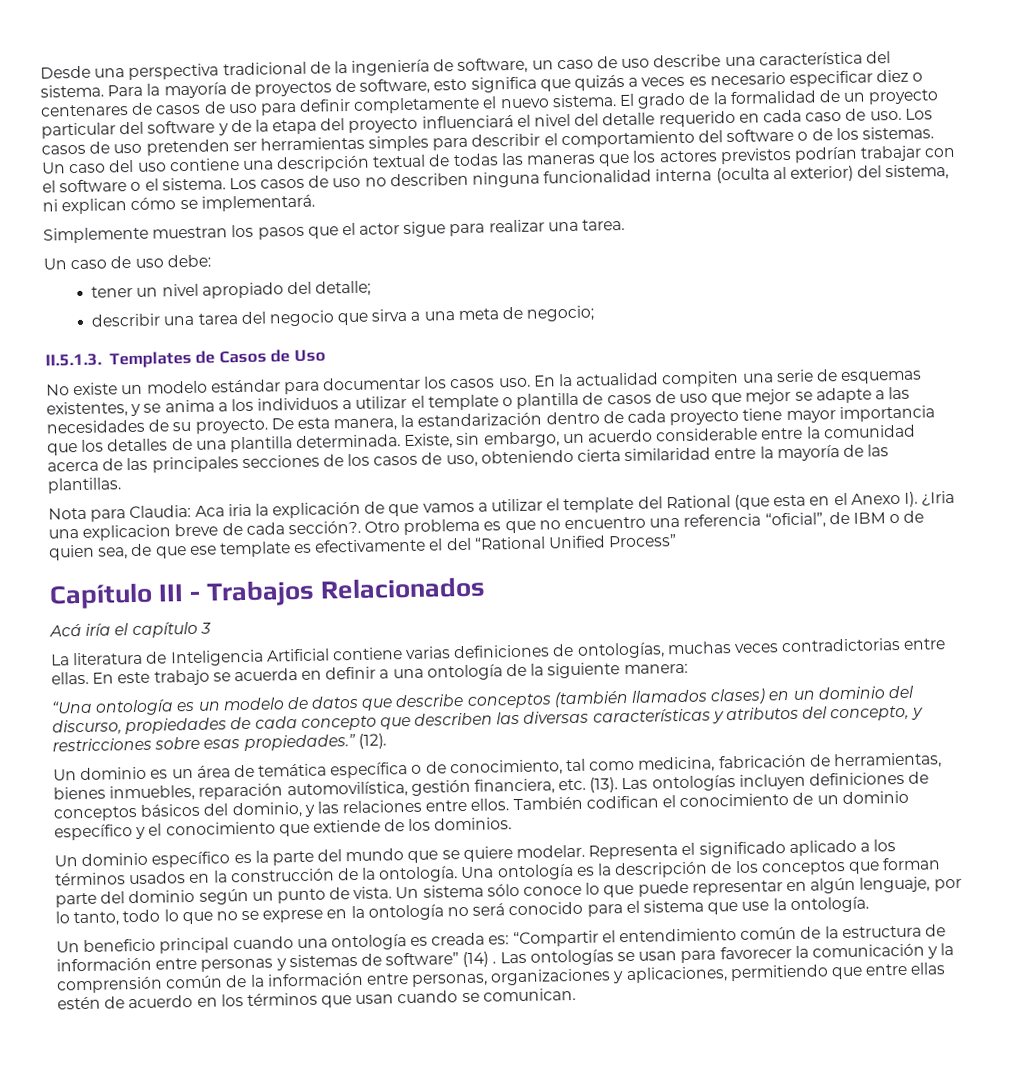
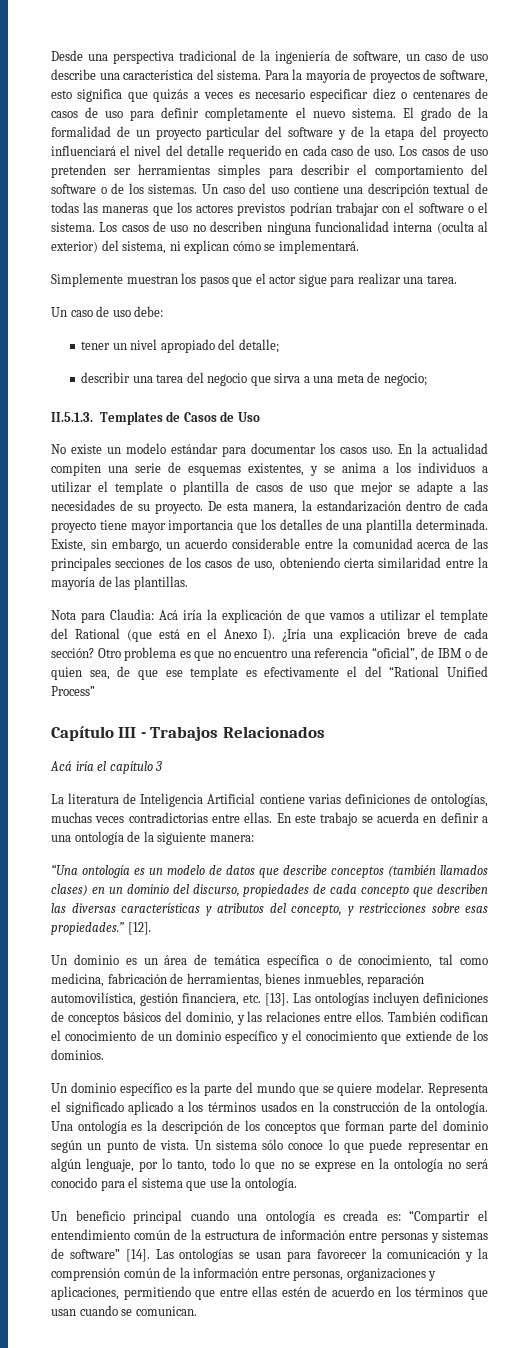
- Nota para Claudia: Aca iria la explicación de que vamos a utilizar el template del Rational (que esta en el Anexo I). ¿Iria una explicacion breve de cada sección?.
+ Nota para Claudia: Acá iría la explicación de que vamos a utilizar el template del Rational (que está en el Anexo I). ¿Iría una explicación breve de cada sección?
- (12).
+ [12].
- Un dominio es un área de temática específica o de conocimiento, tal como medicina, fabricación de herramientas, bienes inmuebles, reparación automovilística, gestión financiera, etc. (13).
+ Un dominio es un área de temática específica o de conocimiento, tal como medicina, fabricación de herramientas, bienes inmuebles, reparación automovilística, gestión financiera, etc. [13].
- Un beneficio principal cuando una ontología es creada es: “Compartir el entendimiento común de la estructura de información entre personas y sistemas de software” (14) .
+ Un beneficio principal cuando una ontología es creada es: “Compartir el entendimiento común de la estructura de información entre personas y sistemas de software” [14].

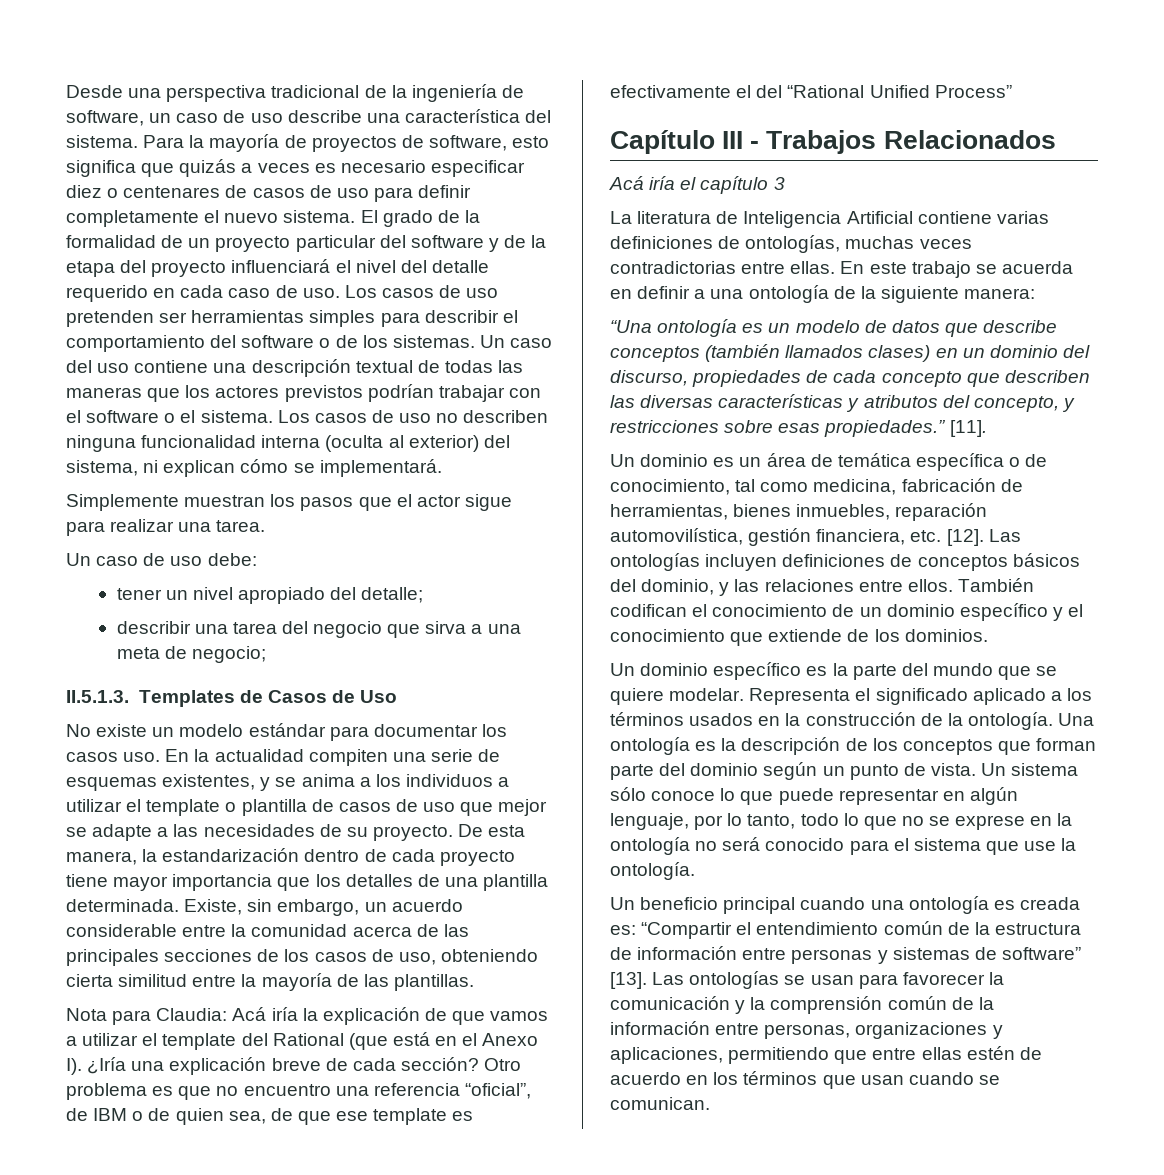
- Existe, sin embargo, un acuerdo considerable entre la comunidad acerca de las principales secciones de los casos de uso, obteniendo cierta similaridad entre la mayoría de las plantillas.
+ Existe, sin embargo, un acuerdo considerable entre la comunidad acerca de las principales secciones de los casos de uso, obteniendo cierta similitud entre la mayoría de las plantillas.
- [12].
+ [11].
- Un dominio es un área de temática específica o de conocimiento, tal como medicina, fabricación de herramientas, bienes inmuebles, reparación automovilística, gestión financiera, etc. [13].
+ Un dominio es un área de temática específica o de conocimiento, tal como medicina, fabricación de herramientas, bienes inmuebles, reparación automovilística, gestión financiera, etc. [12].
- Un beneficio principal cuando una ontología es creada es: “Compartir el entendimiento común de la estructura de información entre personas y sistemas de software” [14].
+ Un beneficio principal cuando una ontología es creada es: “Compartir el entendimiento común de la estructura de información entre personas y sistemas de software” [13].

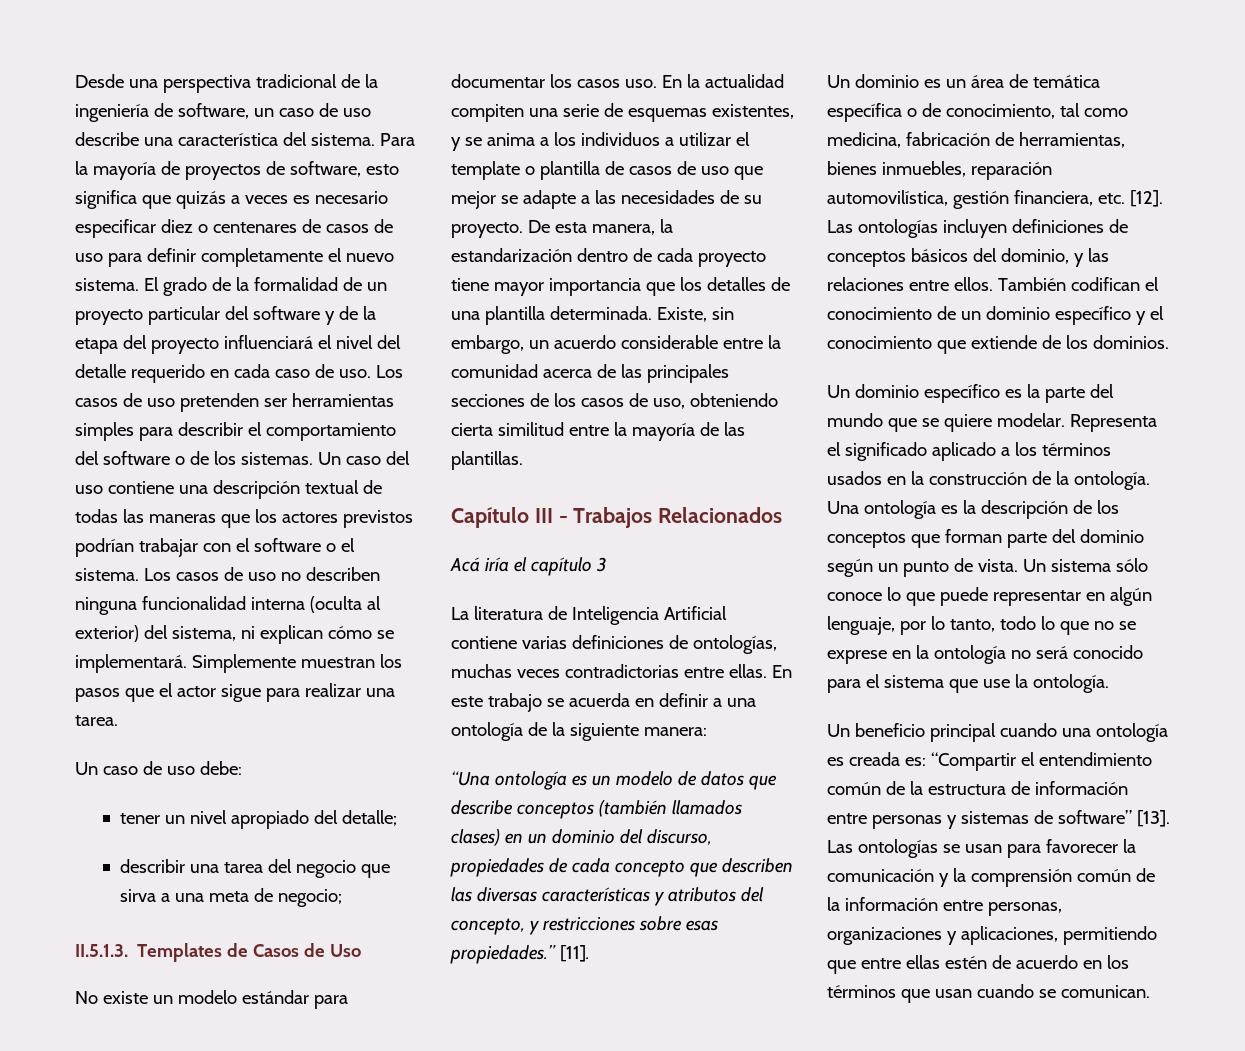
- Los casos de uso no describen ninguna funcionalidad interna (oculta al exterior) del sistema, ni explican cómo se implementará.
- Simplemente muestran los pasos que el actor sigue para realizar una tarea.
+ Los casos de uso no describen ninguna funcionalidad interna (oculta al exterior) del sistema, ni explican cómo se implementará. Simplemente muestran los pasos que el actor sigue para realizar una tarea.
- Nota para Claudia: Acá iría la explicación de que vamos a utilizar el template del Rational (que está en el Anexo I). ¿Iría una explicación breve de cada sección? Otro problema es que no encuentro una referencia “oficial”, de IBM o de quien sea, de que ese template es efectivamente el del “Rational Unified Process”

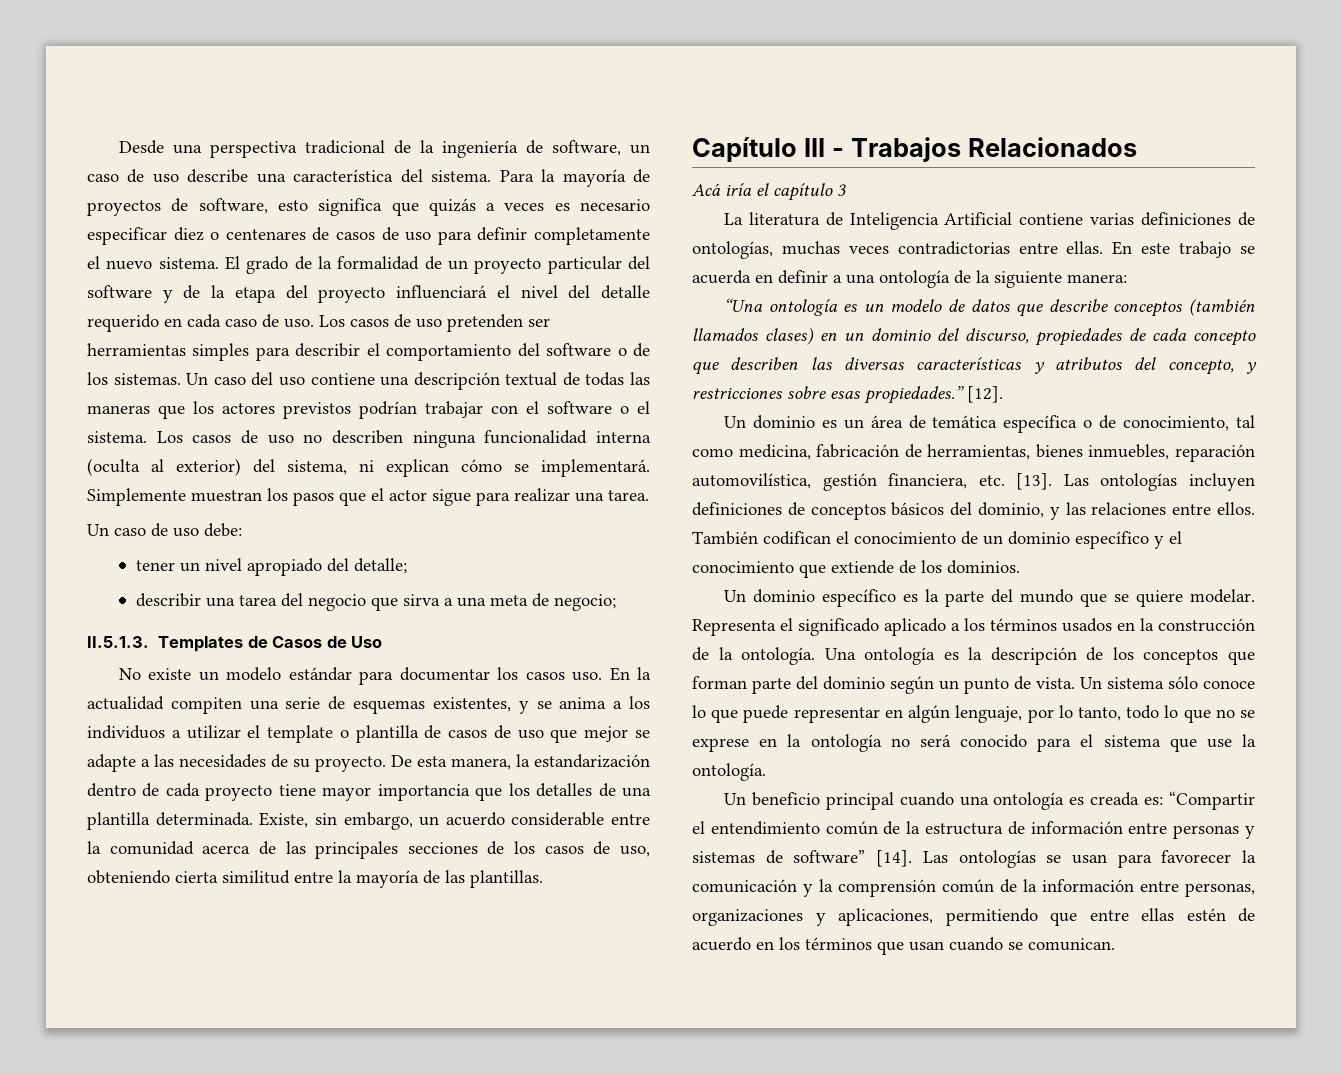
- [11].
+ [12].
- Un dominio es un área de temática específica o de conocimiento, tal como medicina, fabricación de herramientas, bienes inmuebles, reparación automovilística, gestión financiera, etc. [12].
+ Un dominio es un área de temática específica o de conocimiento, tal como medicina, fabricación de herramientas, bienes inmuebles, reparación automovilística, gestión financiera, etc. [13].
- Un beneficio principal cuando una ontología es creada es: “Compartir el entendimiento común de la estructura de información entre personas y sistemas de software” [13].
+ Un beneficio principal cuando una ontología es creada es: “Compartir el entendimiento común de la estructura de información entre personas y sistemas de software” [14].

